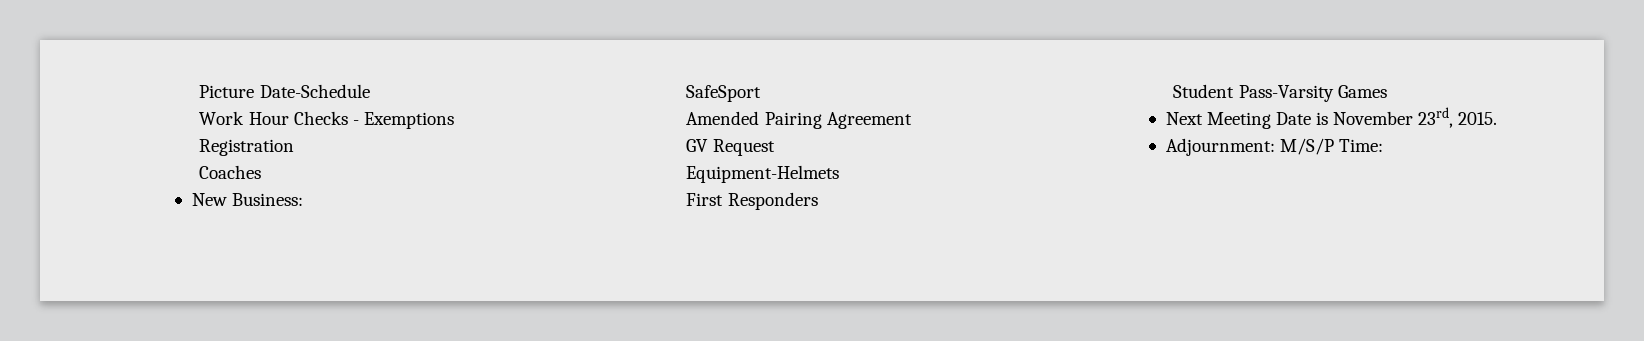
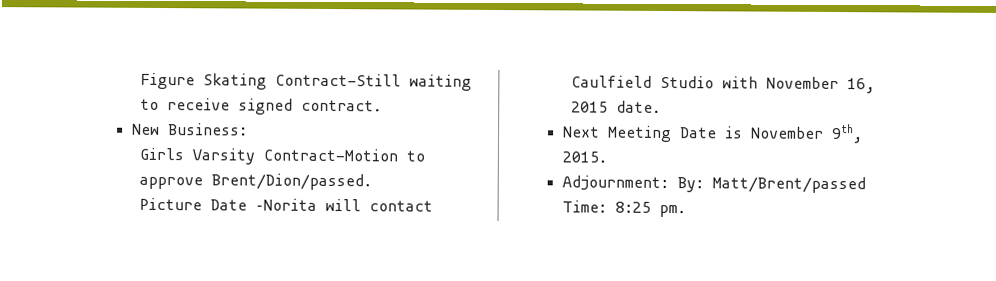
- Picture Date-Schedule
- Work Hour Checks - Exemptions
- Registration
- Coaches
+ Figure Skating Contract-Still waiting to receive signed contract.
  New Business:
- SafeSport
- Amended Pairing Agreement
- GV Request
- Equipment-Helmets
- First Responders
- Student Pass-Varsity Games
+ Girls Varsity Contract-Motion to approve Brent/Dion/passed.
+ Picture Date –Norita will contact Caulfield Studio with November 16, 2015 date.
- Next Meeting Date is November 23rd, 2015.
+ Next Meeting Date is November 9th, 2015.
- Adjournment: M/S/P Time:
+ Adjournment: By: Matt/Brent/passed Time: 8:25 pm.

